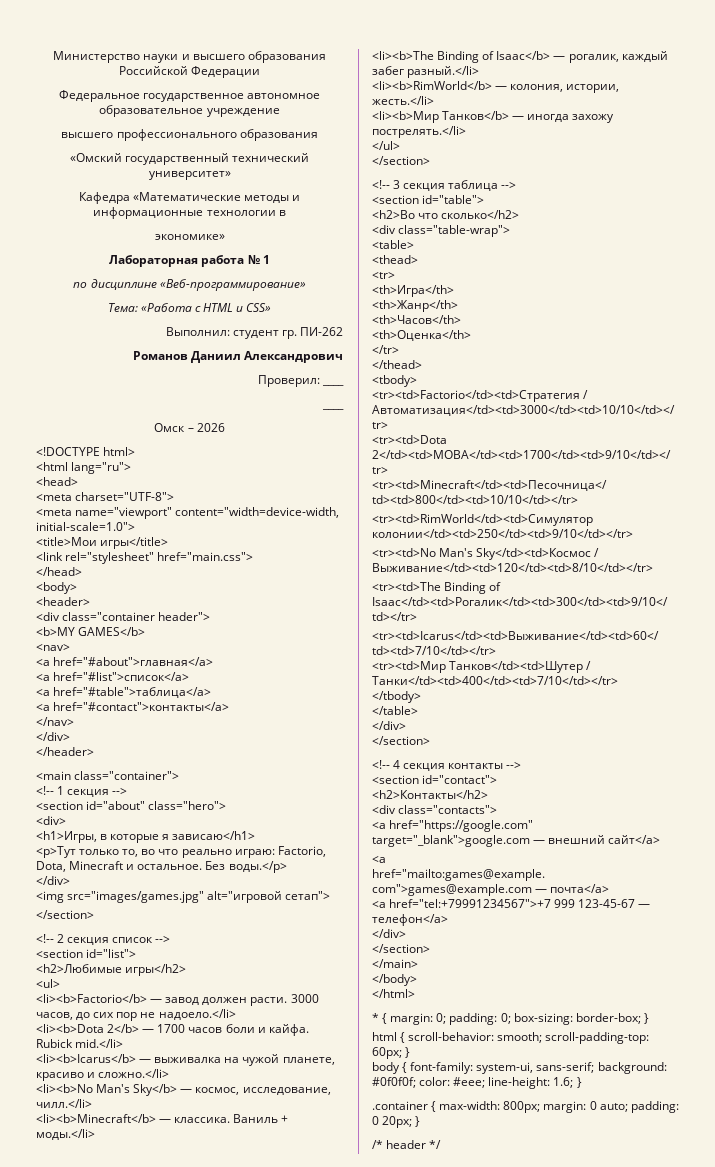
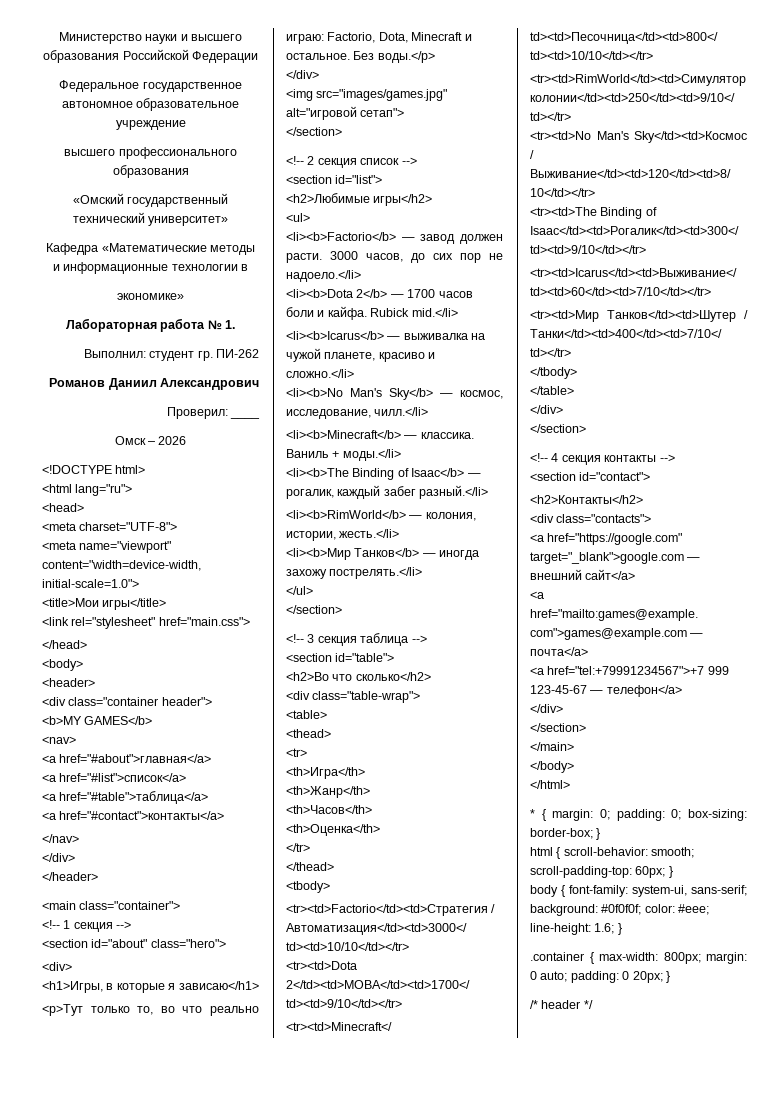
- Лабораторная работа № 1
- по дисциплине «Веб-программирование»
- Тема: «Работа с HTML и CSS»
+ Лабораторная работа № 1.
  Проверил: ____
- ____

